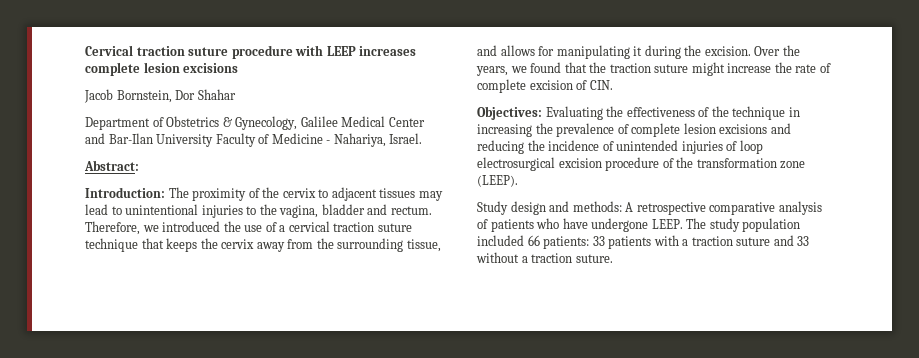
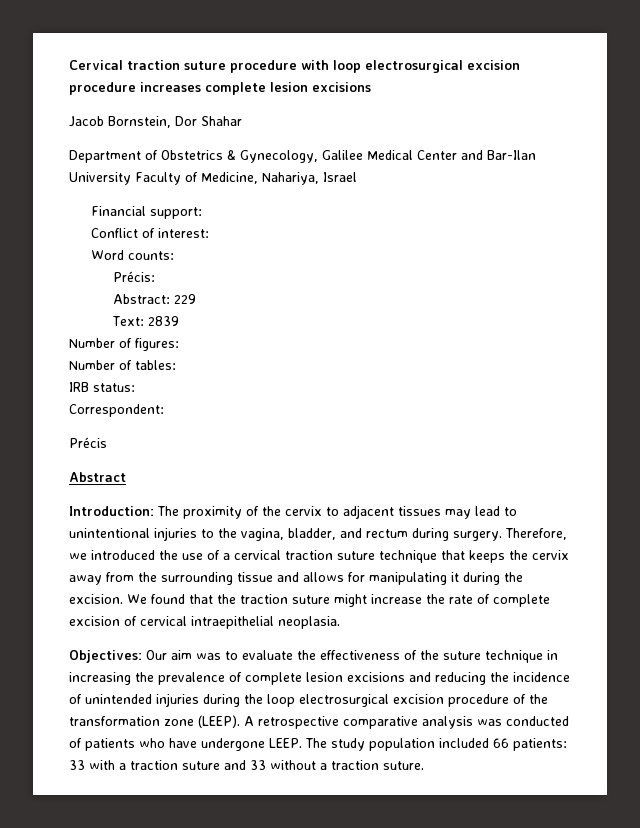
- Cervical traction suture procedure with LEEP increases complete lesion excisions
+ Cervical traction suture procedure with loop electrosurgical excision procedure increases complete lesion excisions
- Department of Obstetrics & Gynecology, Galilee Medical Center and Bar-Ilan University Faculty of Medicine - Nahariya, Israel.
- Abstract:
+ Department of Obstetrics & Gynecology, Galilee Medical Center and Bar-Ilan University Faculty of Medicine, Nahariya, Israel
+ Financial support:
+ Conflict of interest:
+ Word counts:
+ Précis:
+ Abstract: 229
+ Text: 2839
+ Number of figures:
+ Number of tables:
+ IRB status:
+ Correspondent:
+ Précis
+ Abstract
- Introduction: The proximity of the cervix to adjacent tissues may lead to unintentional injuries to the vagina, bladder and rectum.
+ Introduction: The proximity of the cervix to adjacent tissues may lead to unintentional injuries to the vagina, bladder, and rectum during surgery.
- Therefore, we introduced the use of a cervical traction suture technique that keeps the cervix away from the surrounding tissue, and allows for manipulating it during the excision.
+ Therefore, we introduced the use of a cervical traction suture technique that keeps the cervix away from the surrounding tissue and allows for manipulating it during the excision.
- Over the years, we found that the traction suture might increase the rate of complete excision of CIN.
- Objectives: Evaluating the effectiveness of the technique in increasing the prevalence of complete lesion excisions and reducing the incidence of unintended injuries of loop electrosurgical excision procedure of the transformation zone (LEEP).
- Study design and methods: A retrospective comparative analysis of patients who have undergone LEEP.
+ We found that the traction suture might increase the rate of complete excision of cervical intraepithelial neoplasia.
+ Objectives: Our aim was to evaluate the effectiveness of the suture technique in increasing the prevalence of complete lesion excisions and reducing the incidence of unintended injuries during the loop electrosurgical excision procedure of the transformation zone (LEEP). A retrospective comparative analysis was conducted of patients who have undergone LEEP.
- The study population included 66 patients: 33 patients with a traction suture and 33 without a traction suture.
+ The study population included 66 patients: 33 with a traction suture and 33 without a traction suture.

